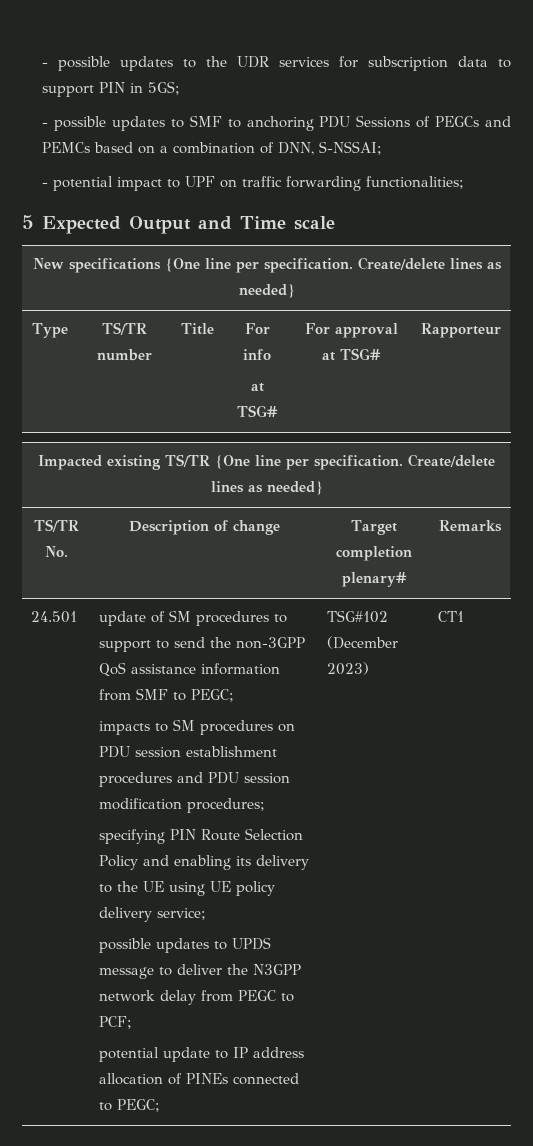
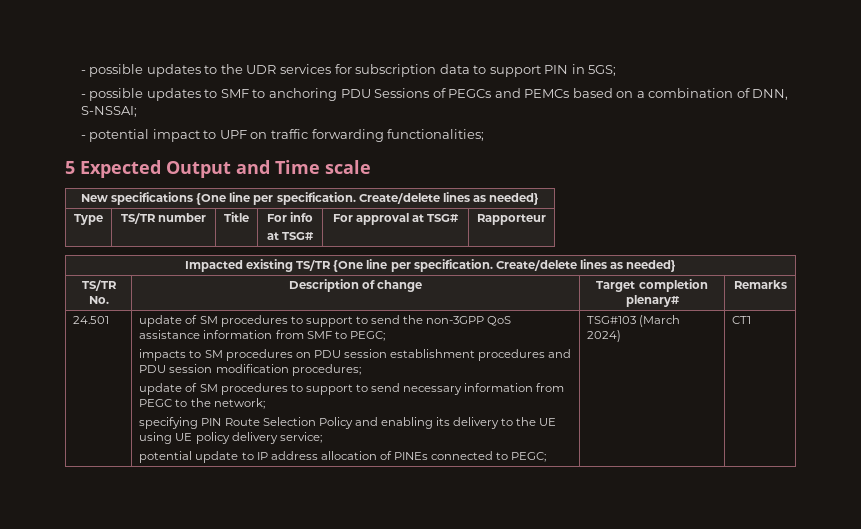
+ update of SM procedures to support to send necessary information from PEGC to the network;
- possible updates to UPDS message to deliver the N3GPP network delay from PEGC to PCF;
- TSG#102 (December 2023)
+ TSG#103 (March 2024)

